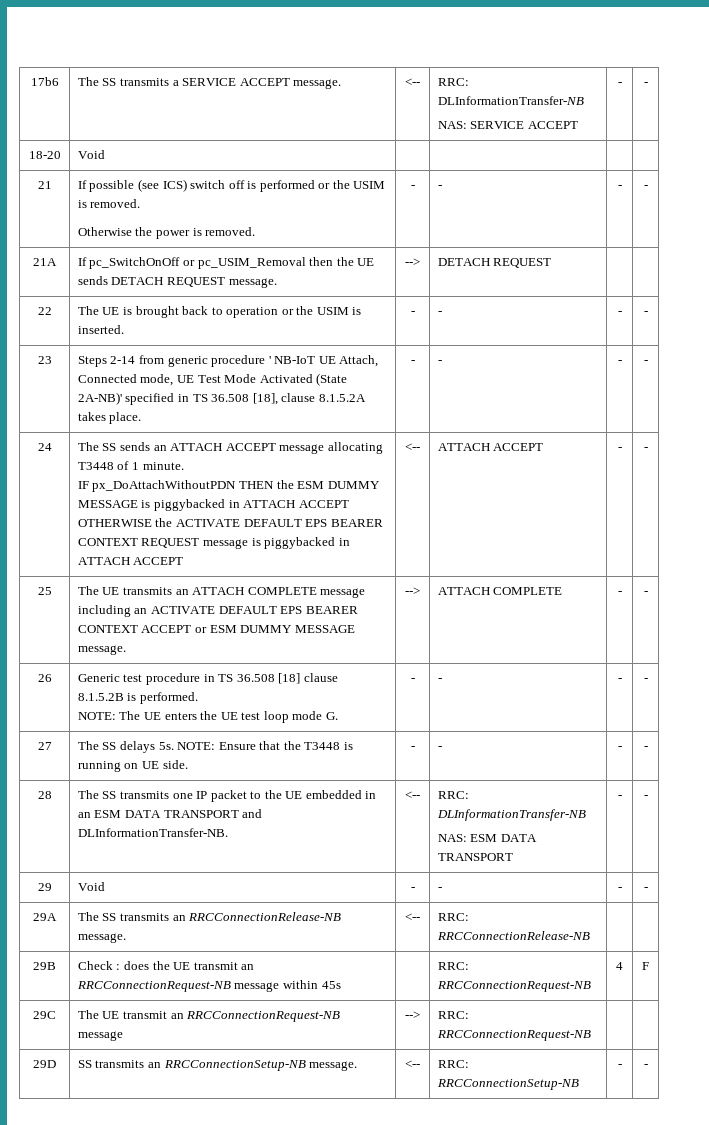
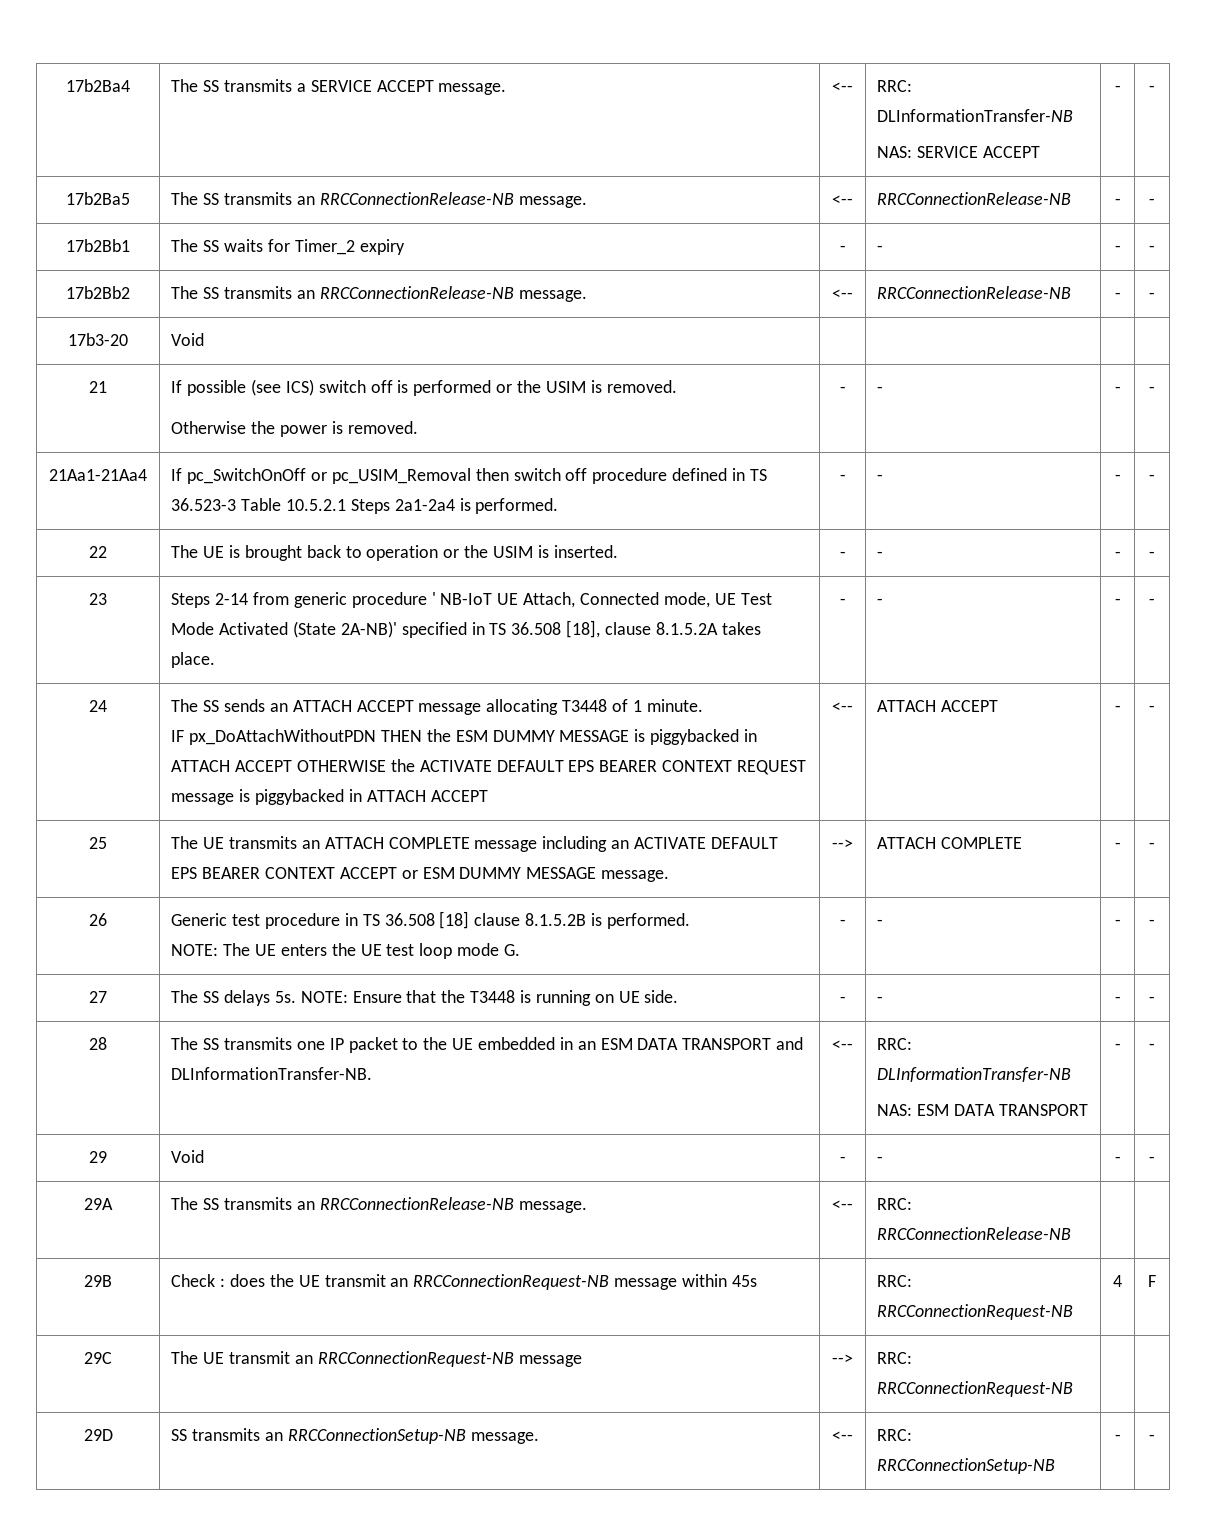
- 17b6 | The SS transmits a SERVICE ACCEPT message. | <-- | RRC: DLInformationTransfer-NB
+ 17b2Ba4 | The SS transmits a SERVICE ACCEPT message. | <-- | RRC: DLInformationTransfer-NB
- 18-20 | Void | | | |
+ 17b2Ba5 | The SS transmits an RRCConnectionRelease-NB message. | <-- | RRCConnectionRelease-NB | - | -
+ 17b2Bb1 | The SS waits for Timer_2 expiry | - | - | - | -
+ 17b2Bb2 | The SS transmits an RRCConnectionRelease-NB message. | <-- | RRCConnectionRelease-NB | - | -
+ 17b3-20 | Void | | | |
- 21A | If pc_SwitchOnOff or pc_USIM_Removal then the UE sends DETACH REQUEST message. | --> | DETACH REQUEST | |
+ 21Aa1-21Aa4 | If pc_SwitchOnOff or pc_USIM_Removal then switch off procedure defined in TS 36.523-3 Table 10.5.2.1 Steps 2a1-2a4 is performed. | - | - | - | -

